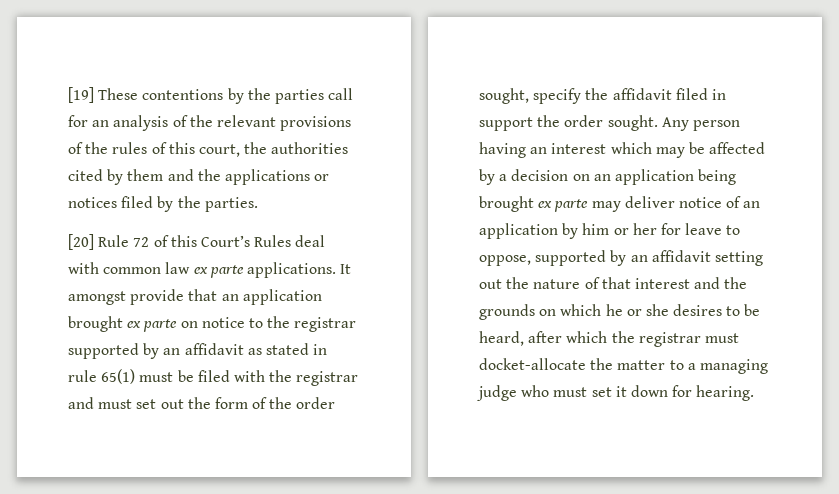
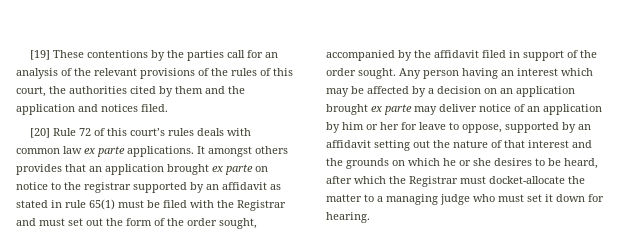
- [19] These contentions by the parties call for an analysis of the relevant provisions of the rules of this court, the authorities cited by them and the applications or notices filed by the parties.
+ [19] These contentions by the parties call for an analysis of the relevant provisions of the rules of this court, the authorities cited by them and the application and notices filed.
- [20] Rule 72 of this Court’s Rules deal with common law ex parte applications.
+ [20] Rule 72 of this court’s rules deals with common law ex parte applications.
- It amongst provide that an application brought ex parte on notice to the registrar supported by an affidavit as stated in rule 65(1) must be filed with the registrar and must set out the form of the order sought, specify the affidavit filed in support the order sought.
+ It amongst others provides that an application brought ex parte on notice to the registrar supported by an affidavit as stated in rule 65(1) must be filed with the Registrar and must set out the form of the order sought, accompanied by the affidavit filed in support of the order sought.
- Any person having an interest which may be affected by a decision on an application being brought ex parte may deliver notice of an application by him or her for leave to oppose, supported by an affidavit setting out the nature of that interest and the grounds on which he or she desires to be heard, after which the registrar must docket-allocate the matter to a managing judge who must set it down for hearing.
+ Any person having an interest which may be affected by a decision on an application brought ex parte may deliver notice of an application by him or her for leave to oppose, supported by an affidavit setting out the nature of that interest and the grounds on which he or she desires to be heard, after which the Registrar must docket-allocate the matter to a managing judge who must set it down for hearing.

